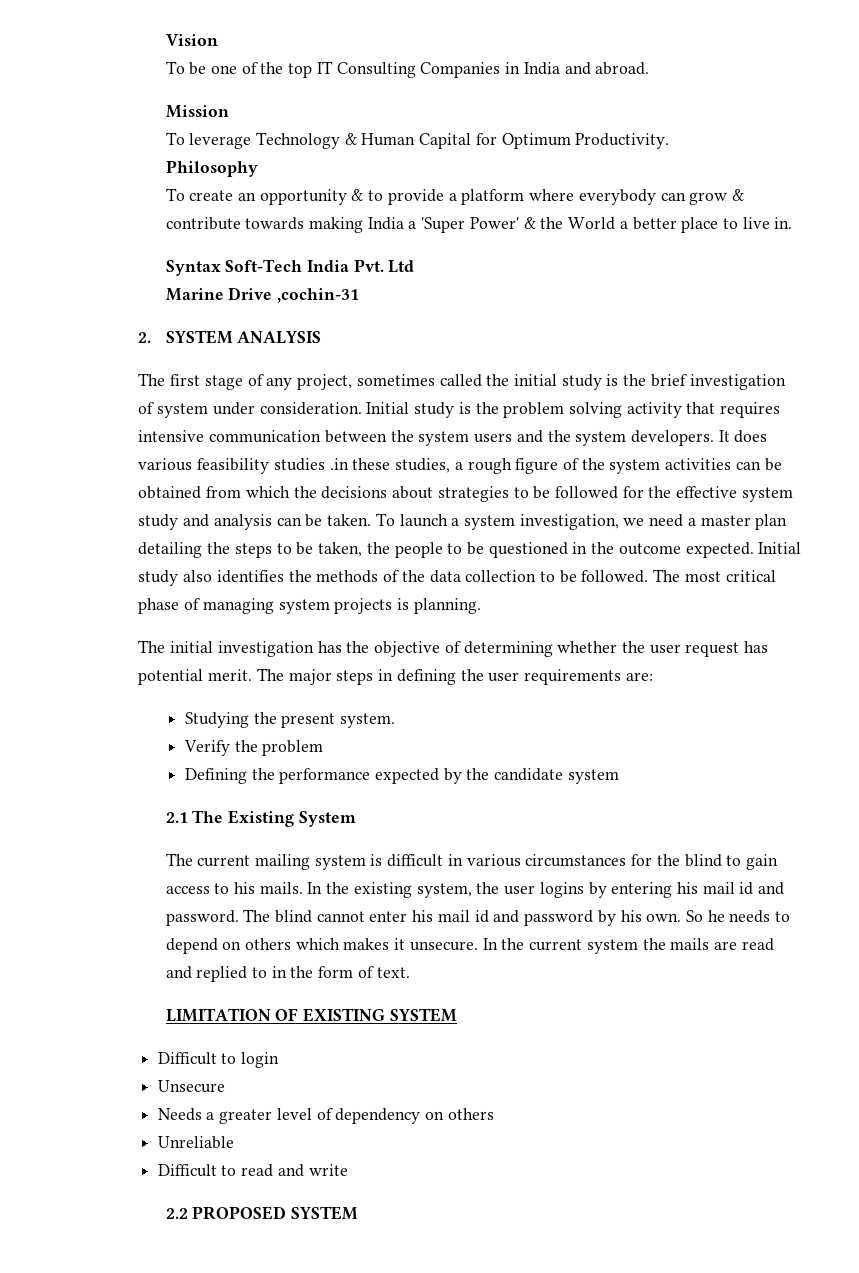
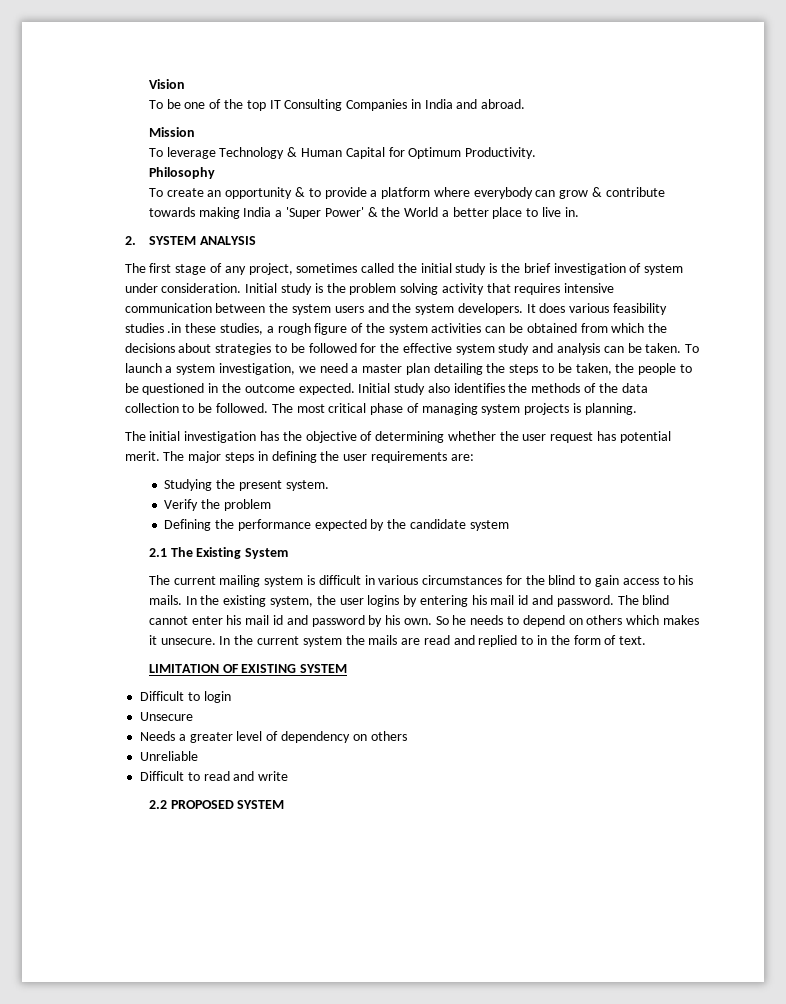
- Syntax Soft-Tech India Pvt. Ltd
- Marine Drive ,cochin-31

